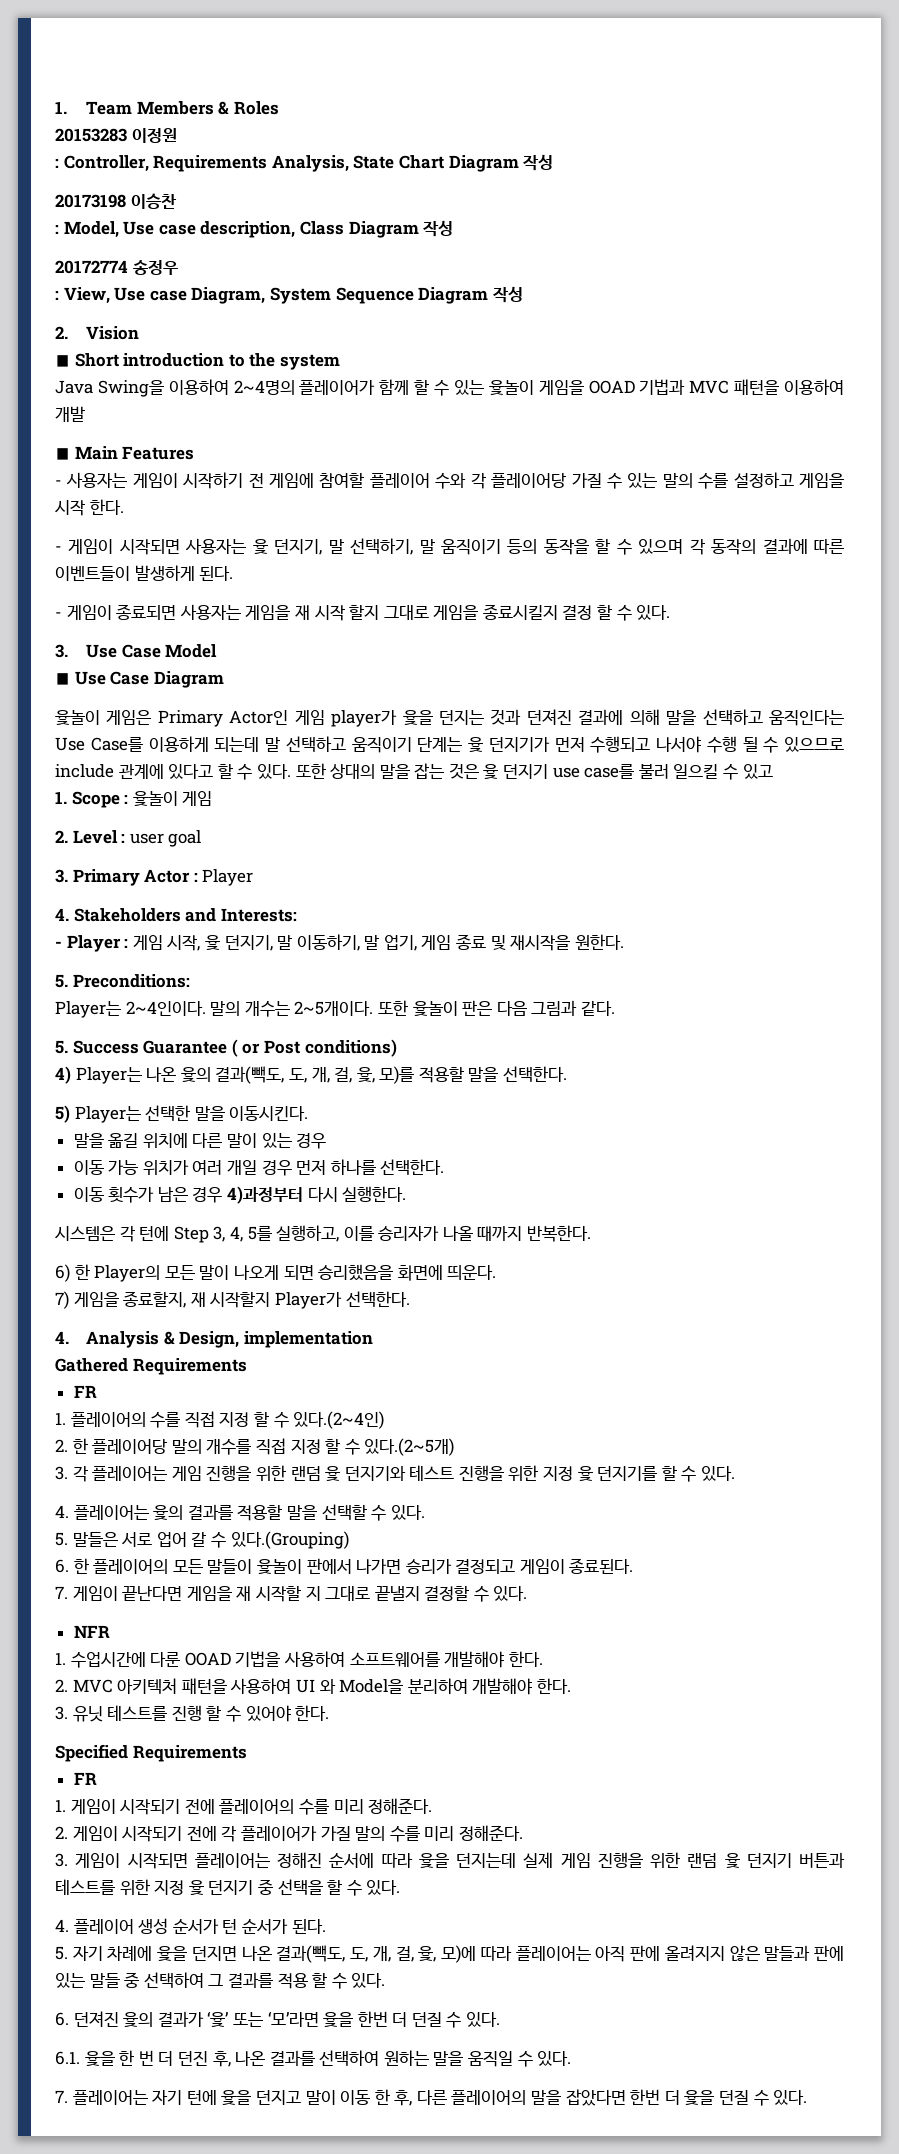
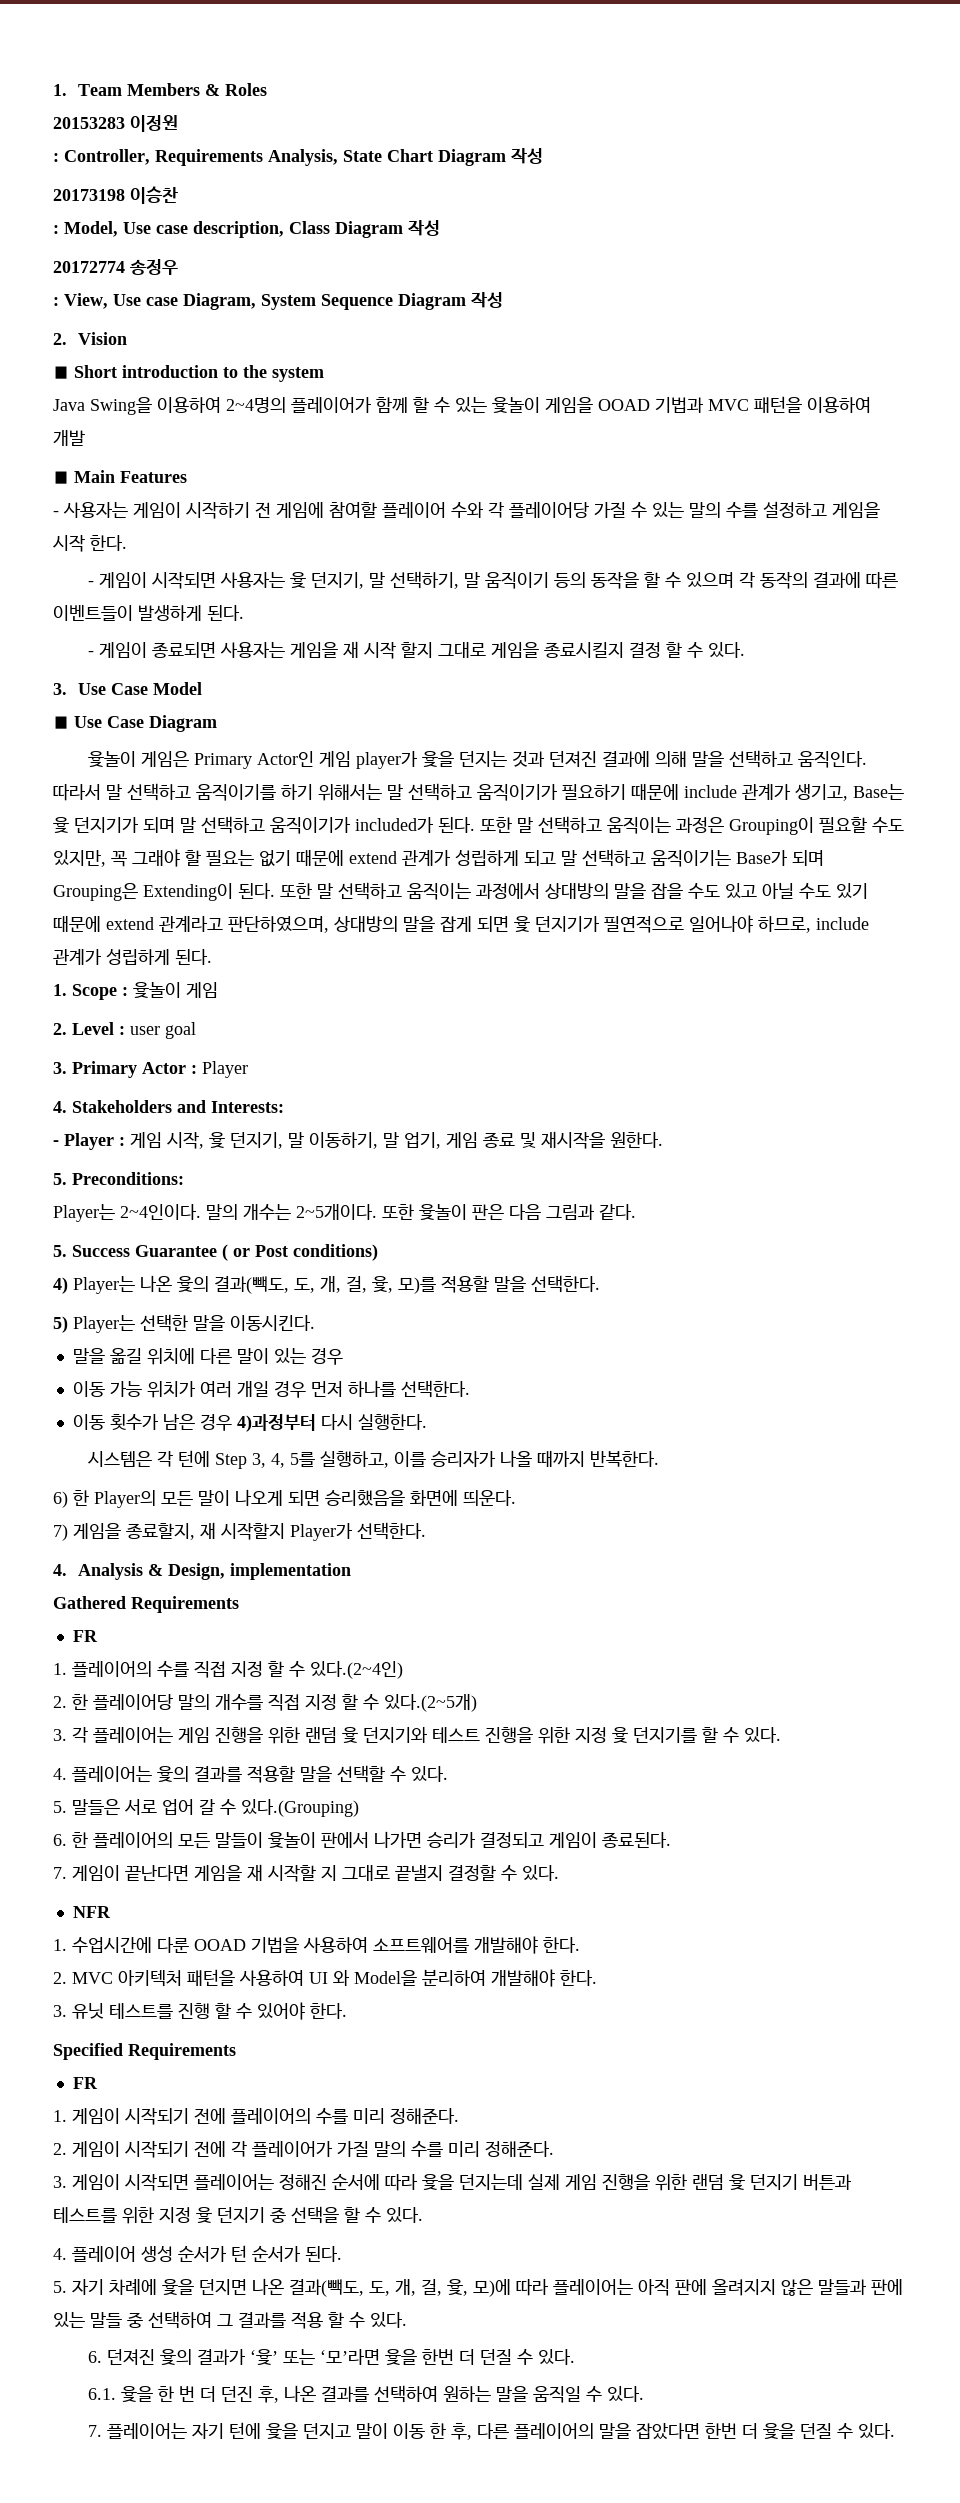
- 윷놀이 게임은 Primary Actor인 게임 player가 윷을 던지는 것과 던져진 결과에 의해 말을 선택하고 움직인다는 Use Case를 이용하게 되는데 말 선택하고 움직이기 단계는 윷 던지기가 먼저 수행되고 나서야 수행 될 수 있으므로 include 관계에 있다고 할 수 있다. 또한 상대의 말을 잡는 것은 윷 던지기 use case를 불러 일으킬 수 있고
+ 윷놀이 게임은 Primary Actor인 게임 player가 윷을 던지는 것과 던져진 결과에 의해 말을 선택하고 움직인다. 따라서 말 선택하고 움직이기를 하기 위해서는 말 선택하고 움직이기가 필요하기 때문에 include 관계가 생기고, Base는 윷 던지기가 되며 말 선택하고 움직이기가 included가 된다. 또한 말 선택하고 움직이는 과정은 Grouping이 필요할 수도 있지만, 꼭 그래야 할 필요는 없기 때문에 extend 관계가 성립하게 되고 말 선택하고 움직이기는 Base가 되며 Grouping은 Extending이 된다. 또한 말 선택하고 움직이는 과정에서 상대방의 말을 잡을 수도 있고 아닐 수도 있기 때문에 extend 관계라고 판단하였으며, 상대방의 말을 잡게 되면 윷 던지기가 필연적으로 일어나야 하므로, include 관계가 성립하게 된다.

